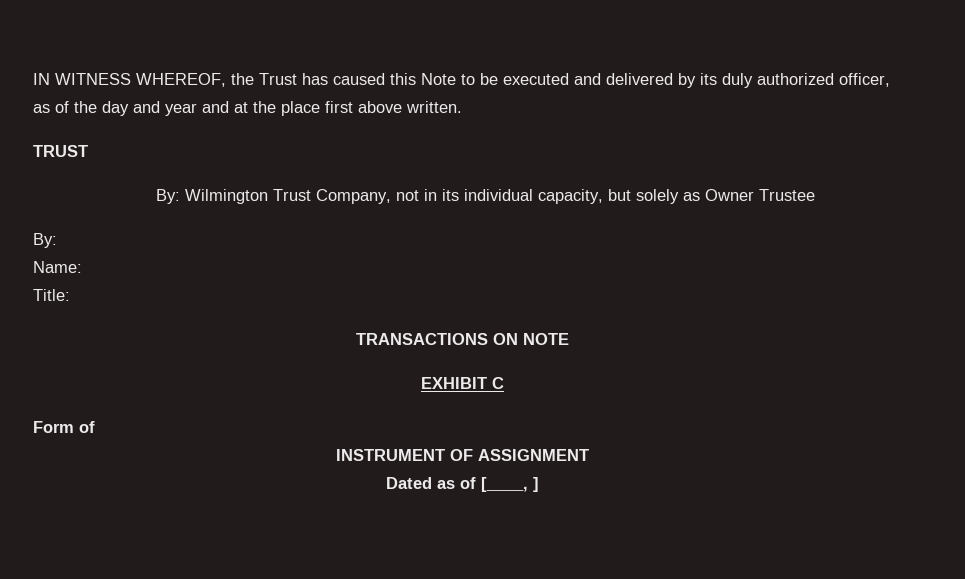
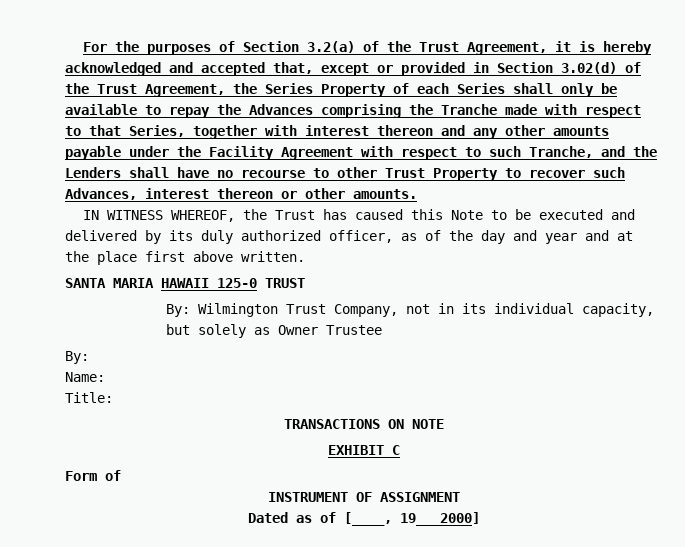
+ For the purposes of Section 3.2(a) of the Trust Agreement, it is hereby acknowledged and accepted that, except or provided in Section 3.02(d) of the Trust Agreement, the Series Property of each Series shall only be available to repay the Advances comprising the Tranche made with respect to that Series, together with interest thereon and any other amounts payable under the Facility Agreement with respect to such Tranche, and the Lenders shall have no recourse to other Trust Property to recover such Advances, interest thereon or other amounts.
- TRUST
+ SANTA MARIA HAWAII 125-0 TRUST
- Dated as of [____, ]
+ Dated as of [____, 19___2000]

